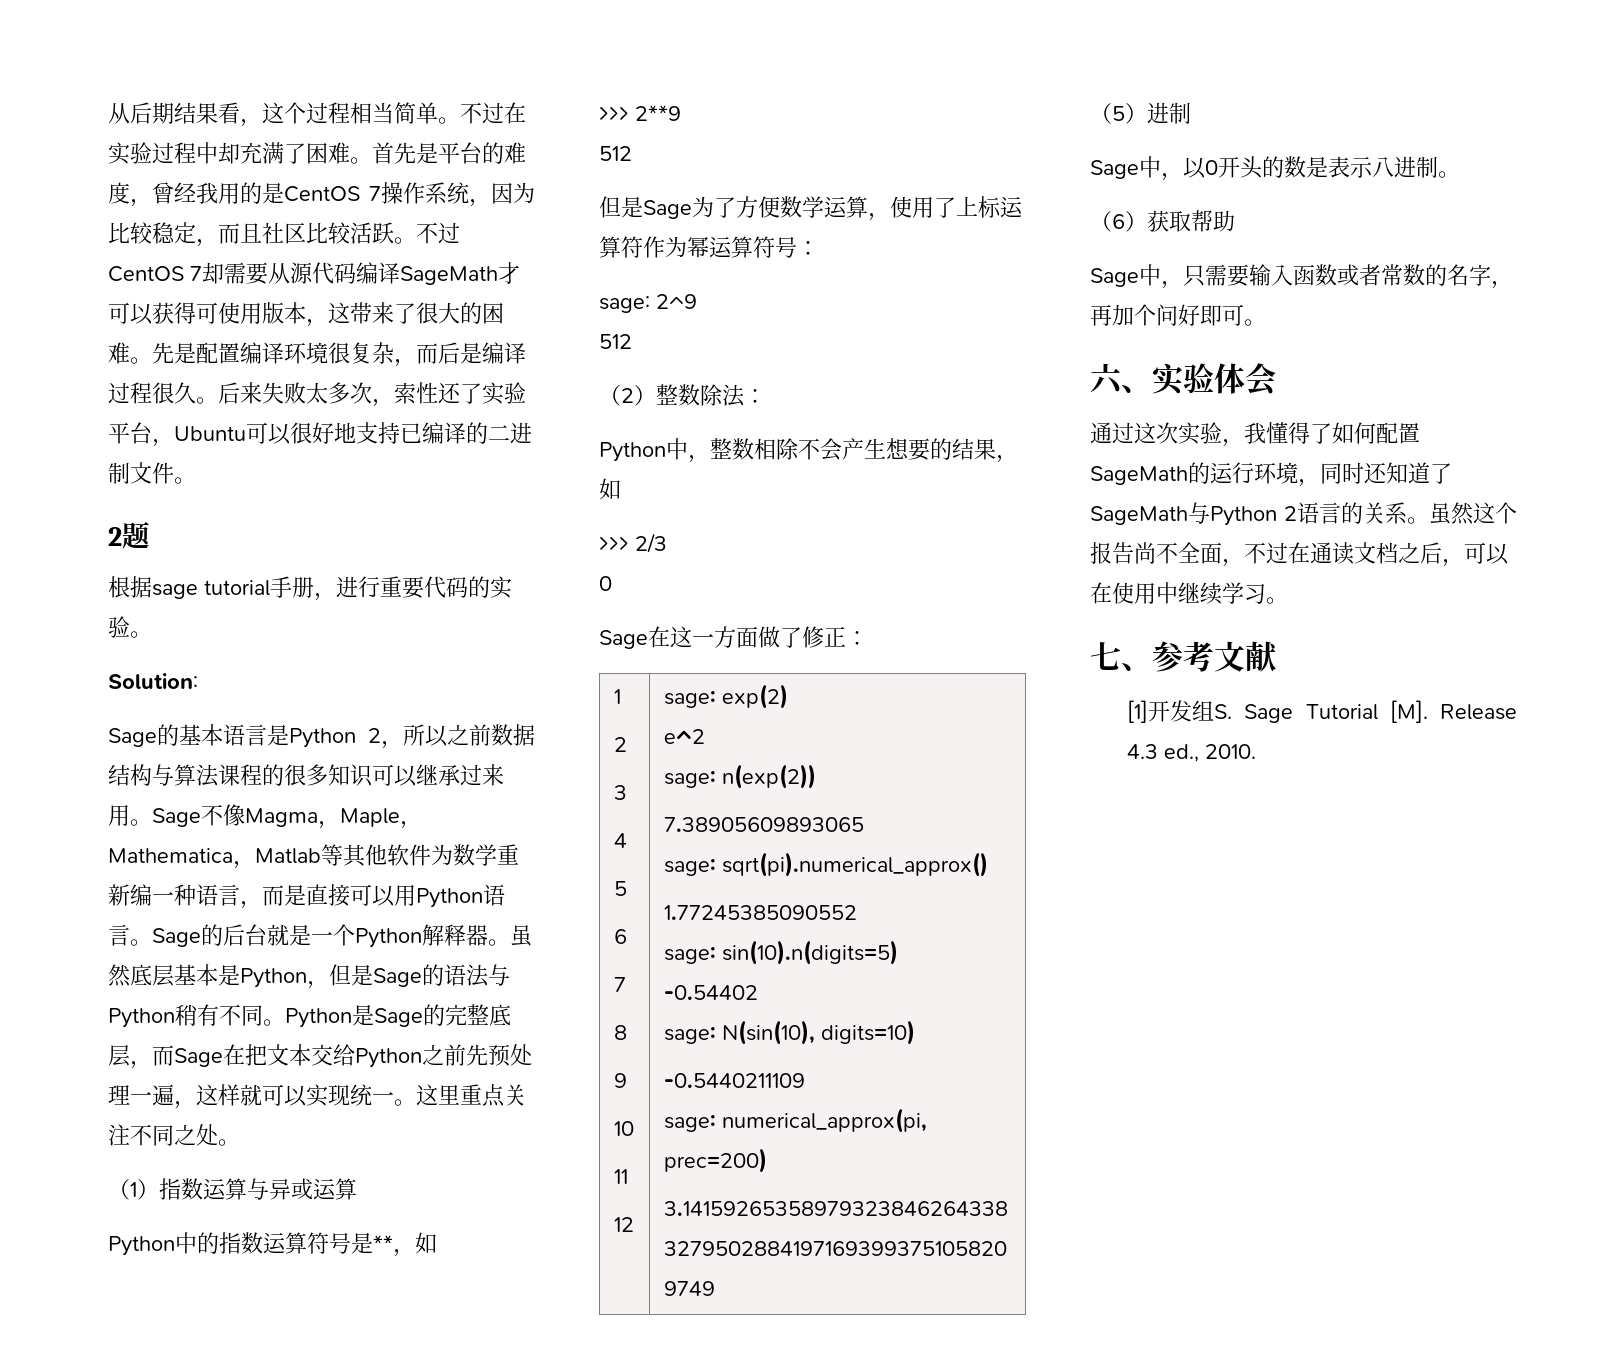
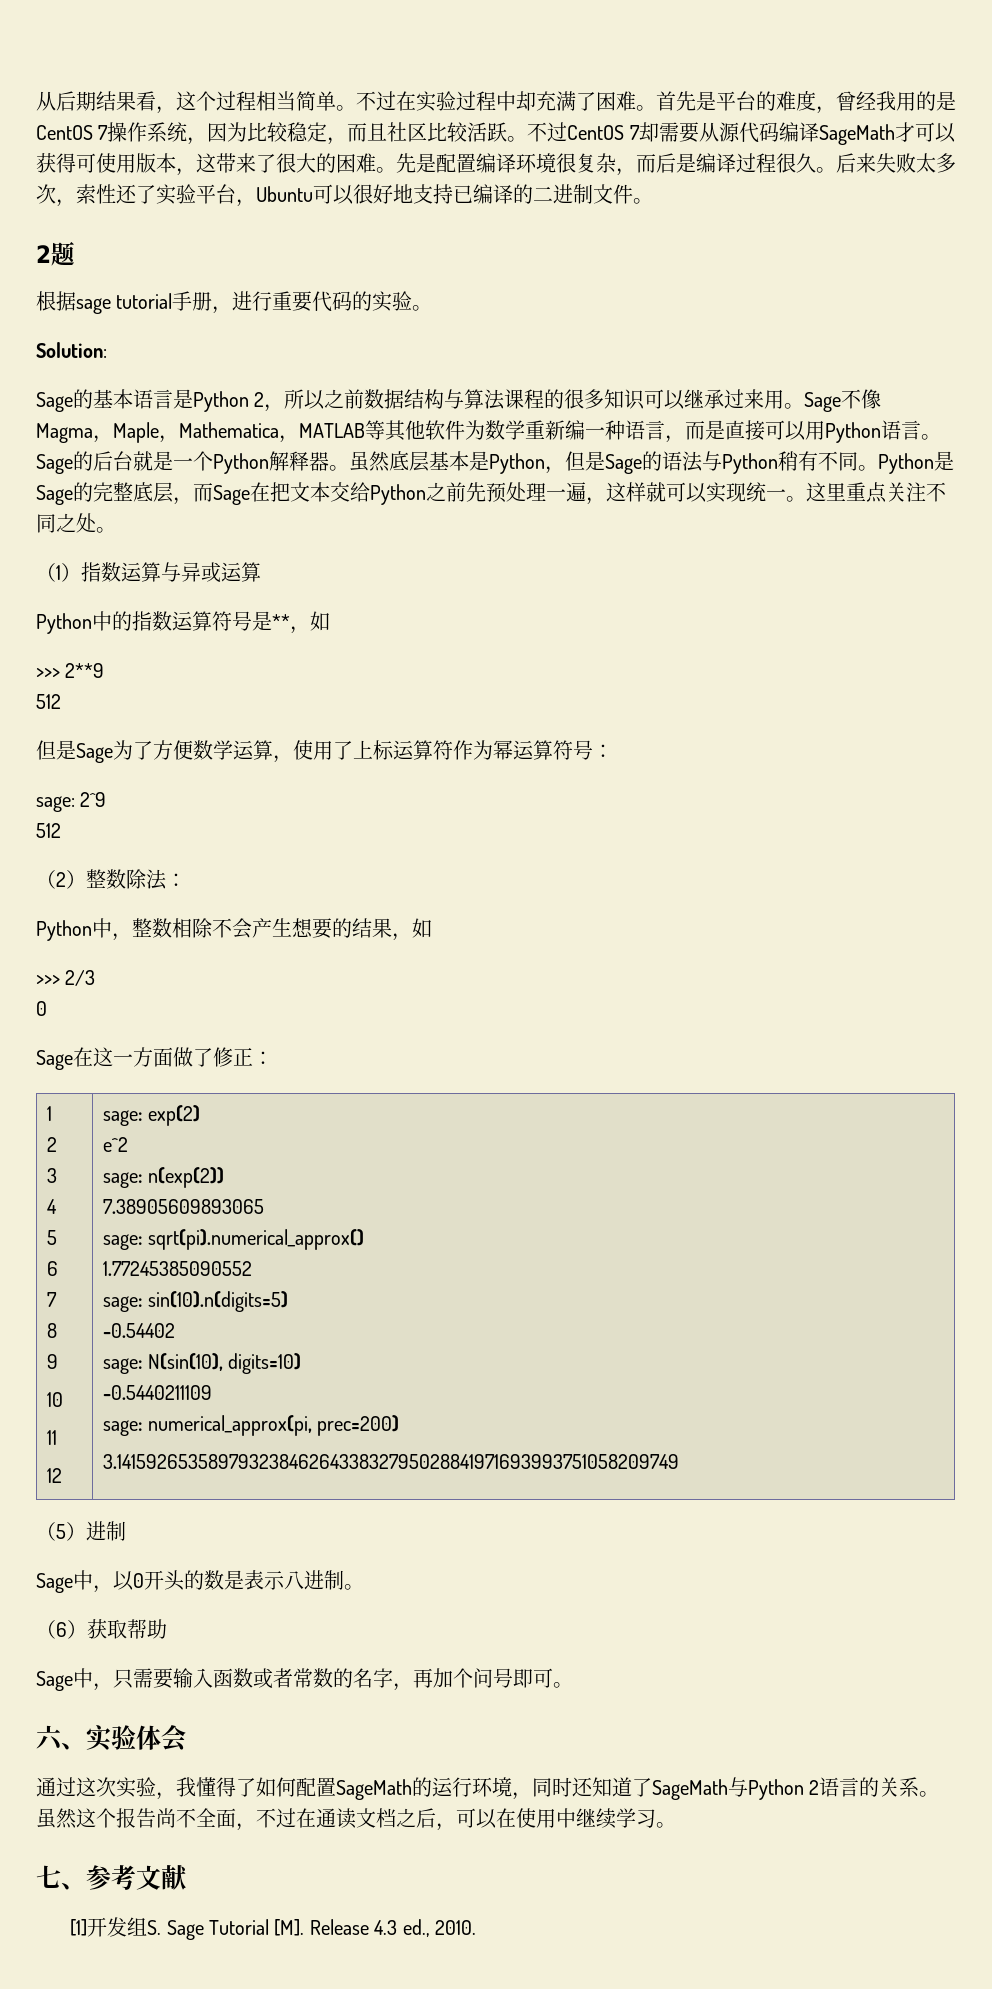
- Sage不像Magma，Maple，Mathematica，Matlab等其他软件为数学重新编一种语言，而是直接可以用Python语言。
+ Sage不像Magma，Maple，Mathematica，MATLAB等其他软件为数学重新编一种语言，而是直接可以用Python语言。
- Sage中，只需要输入函数或者常数的名字，再加个问好即可。
+ Sage中，只需要输入函数或者常数的名字，再加个问号即可。

